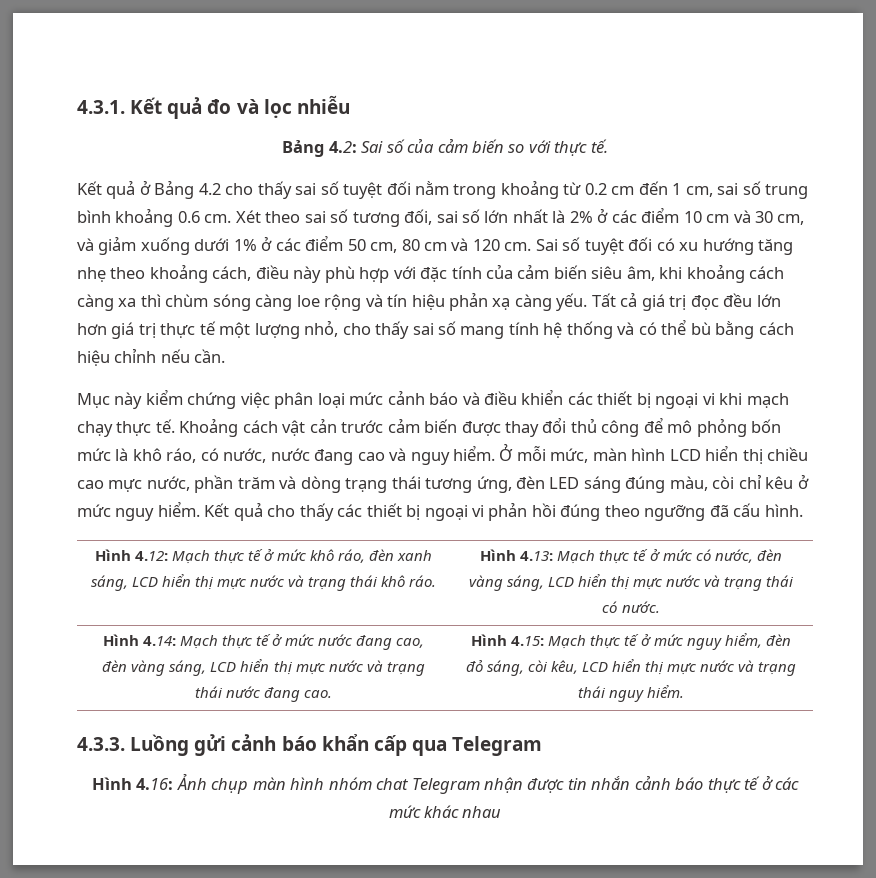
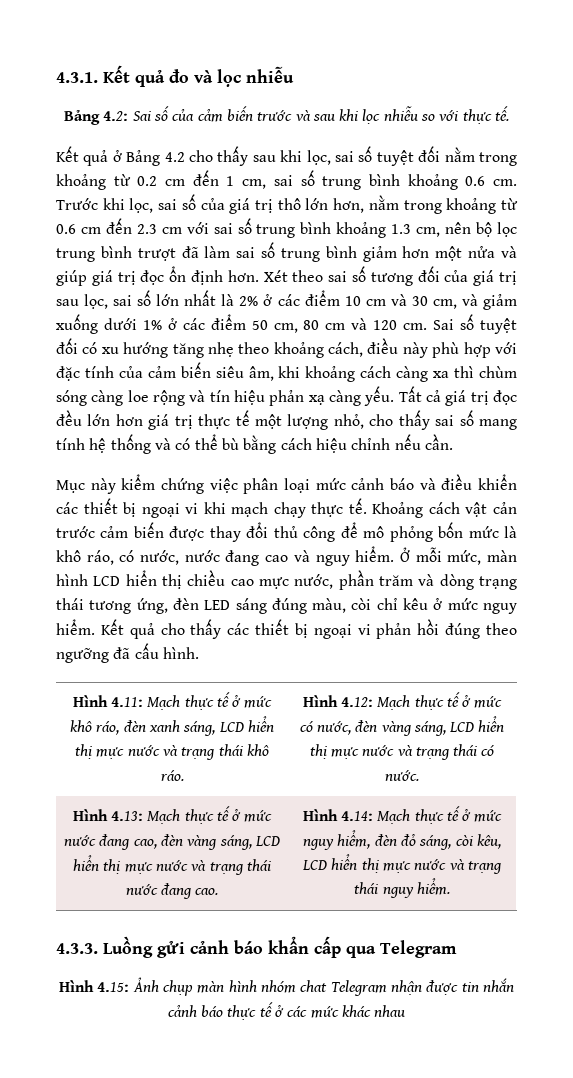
- Bảng 4.2: Sai số của cảm biến so với thực tế.
+ Bảng 4.2: Sai số của cảm biến trước và sau khi lọc nhiễu so với thực tế.
- Kết quả ở Bảng 4.2 cho thấy sai số tuyệt đối nằm trong khoảng từ 0.2 cm đến 1 cm, sai số trung bình khoảng 0.6 cm.
+ Kết quả ở Bảng 4.2 cho thấy sau khi lọc, sai số tuyệt đối nằm trong khoảng từ 0.2 cm đến 1 cm, sai số trung bình khoảng 0.6 cm.
+ Trước khi lọc, sai số của giá trị thô lớn hơn, nằm trong khoảng từ 0.6 cm đến 2.3 cm với sai số trung bình khoảng 1.3 cm, nên bộ lọc trung bình trượt đã làm sai số trung bình giảm hơn một nửa và giúp giá trị đọc ổn định hơn.
- Xét theo sai số tương đối, sai số lớn nhất là 2% ở các điểm 10 cm và 30 cm, và giảm xuống dưới 1% ở các điểm 50 cm, 80 cm và 120 cm.
+ Xét theo sai số tương đối của giá trị sau lọc, sai số lớn nhất là 2% ở các điểm 10 cm và 30 cm, và giảm xuống dưới 1% ở các điểm 50 cm, 80 cm và 120 cm.
- Hình 4.12: Mạch thực tế ở mức khô ráo, đèn xanh sáng, LCD hiển thị mực nước và trạng thái khô ráo.
+ Hình 4.11: Mạch thực tế ở mức khô ráo, đèn xanh sáng, LCD hiển thị mực nước và trạng thái khô ráo.
- Hình 4.13: Mạch thực tế ở mức có nước, đèn vàng sáng, LCD hiển thị mực nước và trạng thái có nước.
+ Hình 4.12: Mạch thực tế ở mức có nước, đèn vàng sáng, LCD hiển thị mực nước và trạng thái có nước.
- Hình 4.14: Mạch thực tế ở mức nước đang cao, đèn vàng sáng, LCD hiển thị mực nước và trạng thái nước đang cao.
+ Hình 4.13: Mạch thực tế ở mức nước đang cao, đèn vàng sáng, LCD hiển thị mực nước và trạng thái nước đang cao.
- Hình 4.15: Mạch thực tế ở mức nguy hiểm, đèn đỏ sáng, còi kêu, LCD hiển thị mực nước và trạng thái nguy hiểm.
+ Hình 4.14: Mạch thực tế ở mức nguy hiểm, đèn đỏ sáng, còi kêu, LCD hiển thị mực nước và trạng thái nguy hiểm.
- Hình 4.16: Ảnh chụp màn hình nhóm chat Telegram nhận được tin nhắn cảnh báo thực tế ở các mức khác nhau
+ Hình 4.15: Ảnh chụp màn hình nhóm chat Telegram nhận được tin nhắn cảnh báo thực tế ở các mức khác nhau

